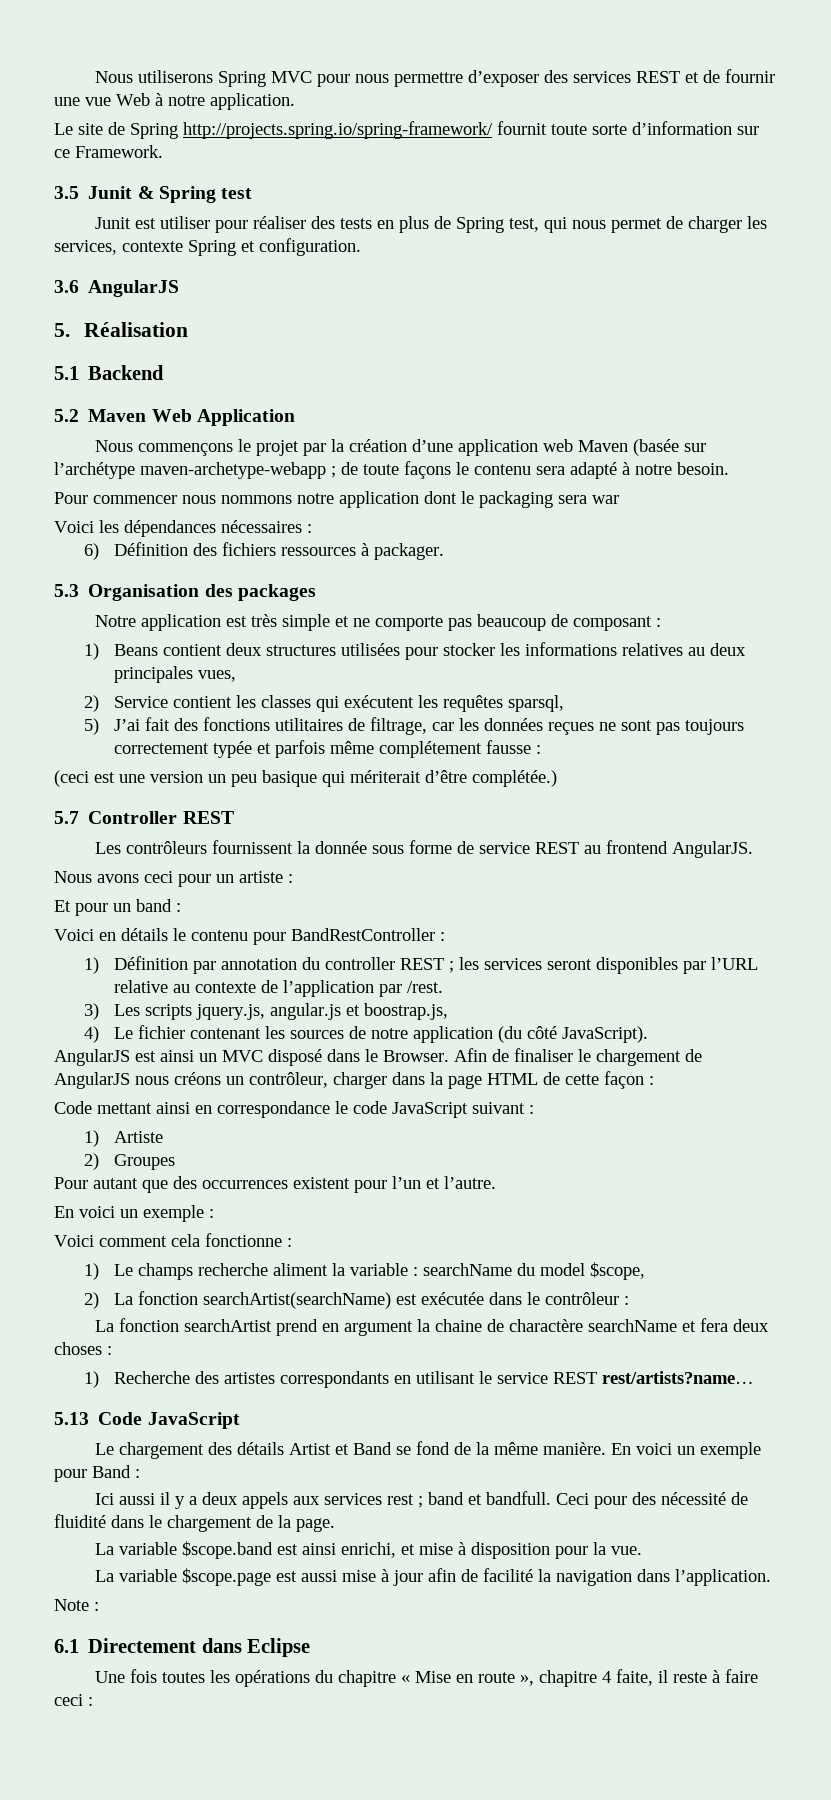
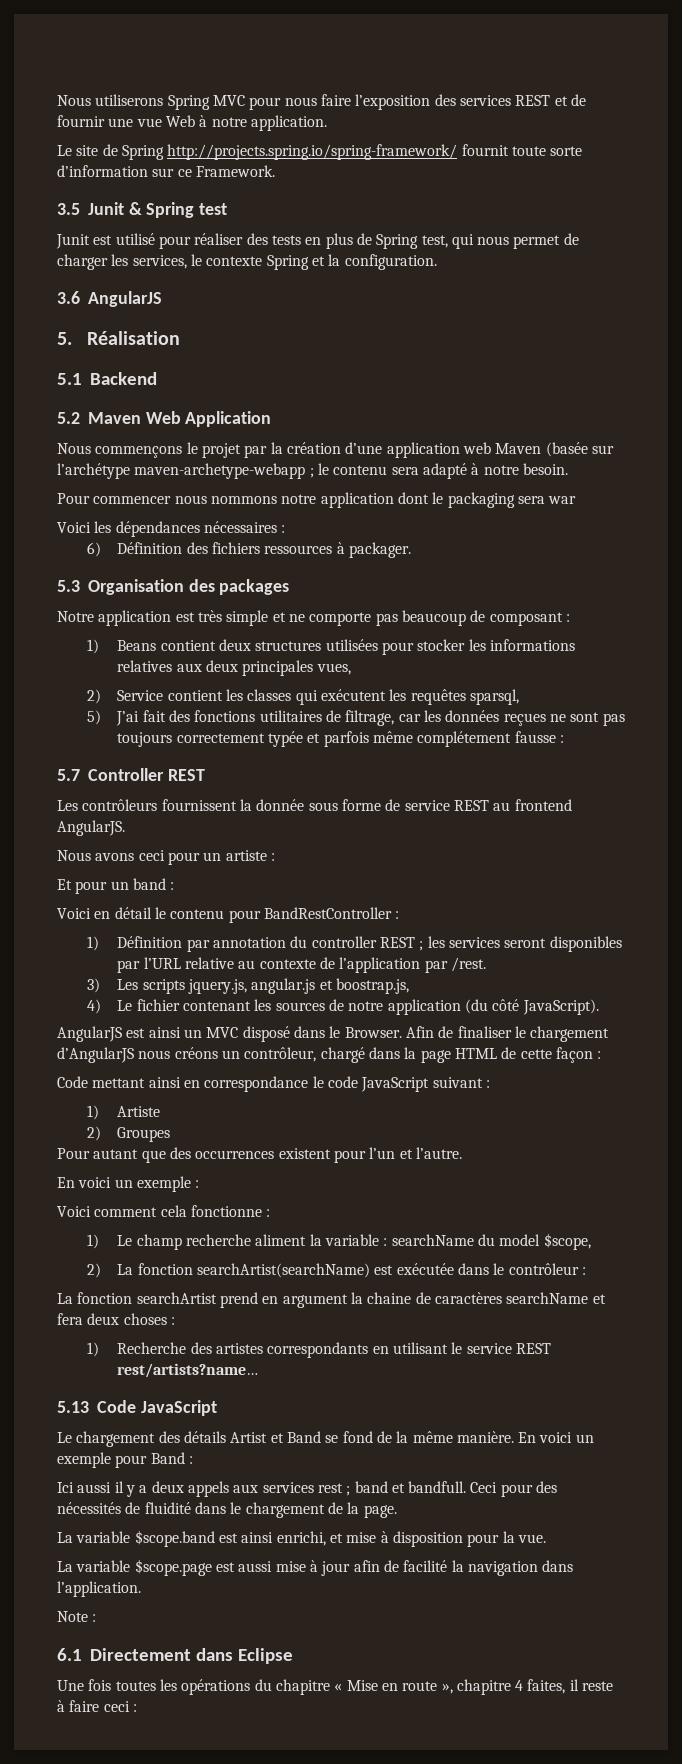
- Nous utiliserons Spring MVC pour nous permettre d’exposer des services REST et de fournir une vue Web à notre application.
+ Nous utiliserons Spring MVC pour nous faire l’exposition des services REST et de fournir une vue Web à notre application.
- Junit est utiliser pour réaliser des tests en plus de Spring test, qui nous permet de charger les services, contexte Spring et configuration.
+ Junit est utilisé pour réaliser des tests en plus de Spring test, qui nous permet de charger les services, le contexte Spring et la configuration.
- Nous commençons le projet par la création d’une application web Maven (basée sur l’archétype maven-archetype-webapp ; de toute façons le contenu sera adapté à notre besoin.
+ Nous commençons le projet par la création d’une application web Maven (basée sur l’archétype maven-archetype-webapp ; le contenu sera adapté à notre besoin.
- 1) Beans contient deux structures utilisées pour stocker les informations relatives au deux principales vues,
+ 1) Beans contient deux structures utilisées pour stocker les informations relatives aux deux principales vues,
- (ceci est une version un peu basique qui mériterait d’être complétée.)
- Voici en détails le contenu pour BandRestController :
+ Voici en détail le contenu pour BandRestController :
- Afin de finaliser le chargement de AngularJS nous créons un contrôleur, charger dans la page HTML de cette façon :
+ Afin de finaliser le chargement d’AngularJS nous créons un contrôleur, chargé dans la page HTML de cette façon :
- 1) Le champs recherche aliment la variable : searchName du model $scope,
+ 1) Le champ recherche aliment la variable : searchName du model $scope,
- La fonction searchArtist prend en argument la chaine de charactère searchName et fera deux choses :
+ La fonction searchArtist prend en argument la chaine de caractères searchName et fera deux choses :
- Ceci pour des nécessité de fluidité dans le chargement de la page.
+ Ceci pour des nécessités de fluidité dans le chargement de la page.
- Une fois toutes les opérations du chapitre « Mise en route », chapitre 4 faite, il reste à faire ceci :
+ Une fois toutes les opérations du chapitre « Mise en route », chapitre 4 faites, il reste à faire ceci :

